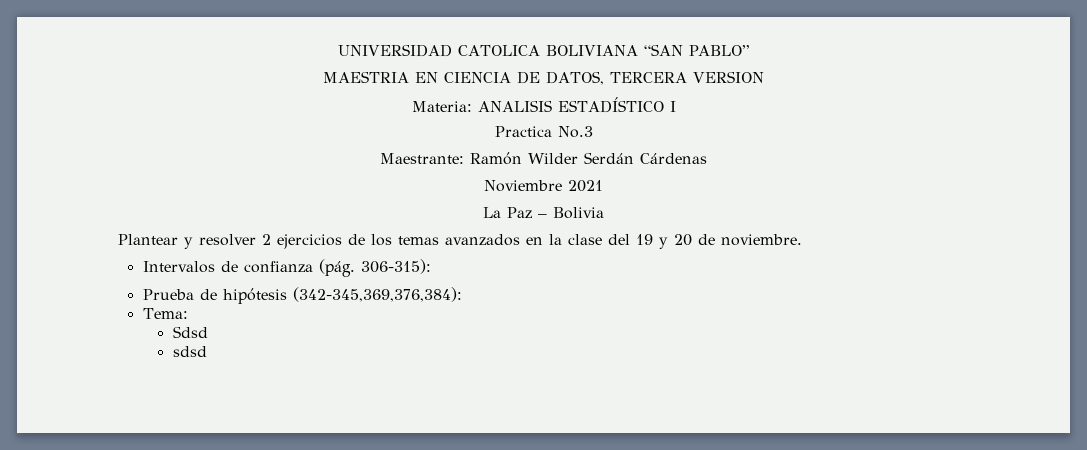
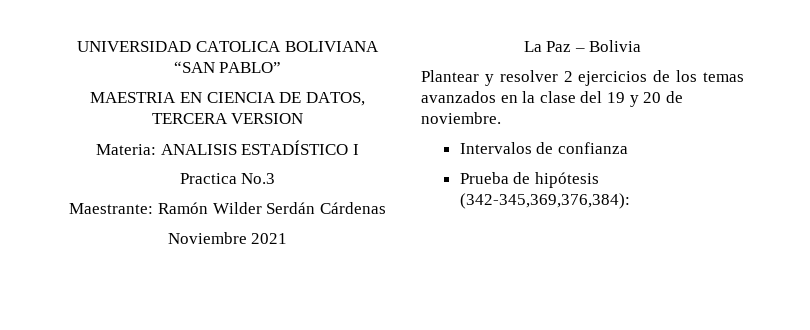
- Intervalos de confianza (pág. 306-315):
+ Intervalos de confianza
- Tema:
- Sdsd
- sdsd

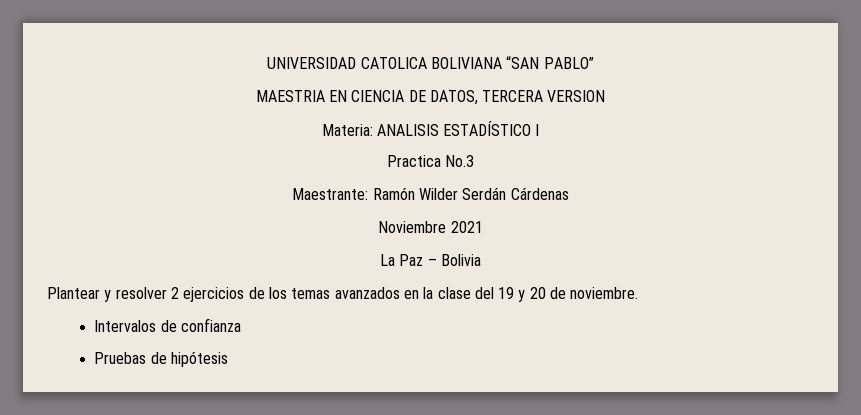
- Prueba de hipótesis (342-345,369,376,384):
+ Pruebas de hipótesis

